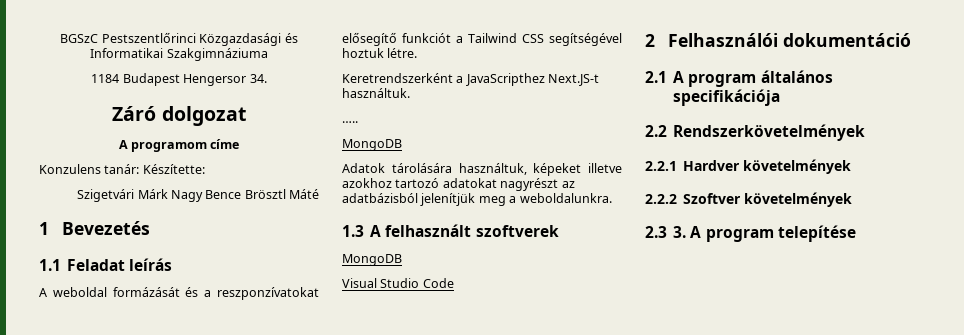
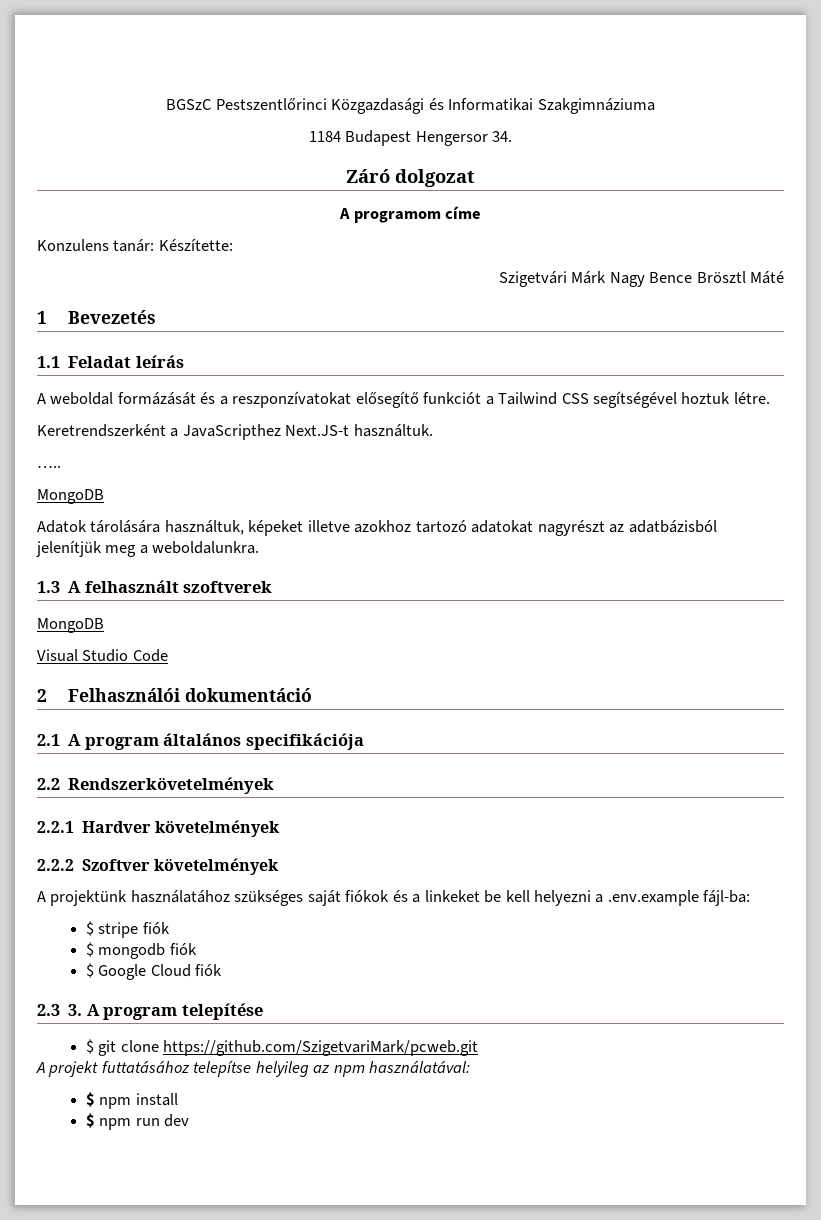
+ A projektünk használatához szükséges saját fiókok és a linkeket be kell helyezni a .env.example fájl-ba:
+ $ stripe fiók
+ $ mongodb fiók
+ $ Google Cloud fiók
+ $ git clone https://github.com/SzigetvariMark/pcweb.git
+ A projekt futtatásához telepítse helyileg az npm használatával:
+ $ npm install
+ $ npm run dev

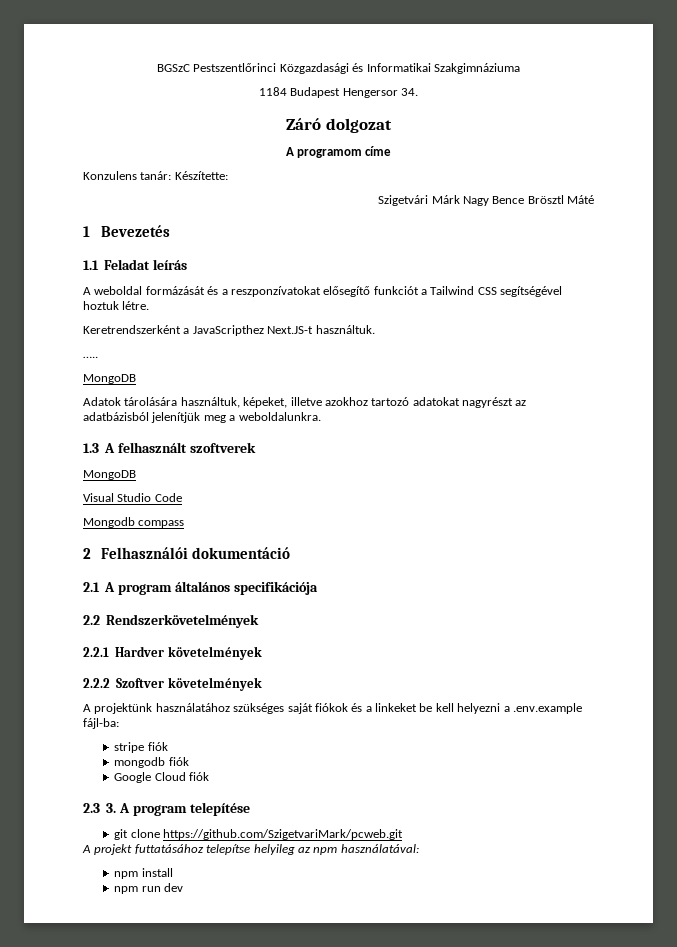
- Adatok tárolására használtuk, képeket illetve azokhoz tartozó adatokat nagyrészt az adatbázisból jelenítjük meg a weboldalunkra.
+ Adatok tárolására használtuk, képeket, illetve azokhoz tartozó adatokat nagyrészt az adatbázisból jelenítjük meg a weboldalunkra.
+ Mongodb compass
- $ stripe fiók
+ stripe fiók
- $ mongodb fiók
+ mongodb fiók
- $ Google Cloud fiók
+ Google Cloud fiók
- $ git clone https://github.com/SzigetvariMark/pcweb.git
+ git clone https://github.com/SzigetvariMark/pcweb.git
- $ npm install
+ npm install
- $ npm run dev
+ npm run dev

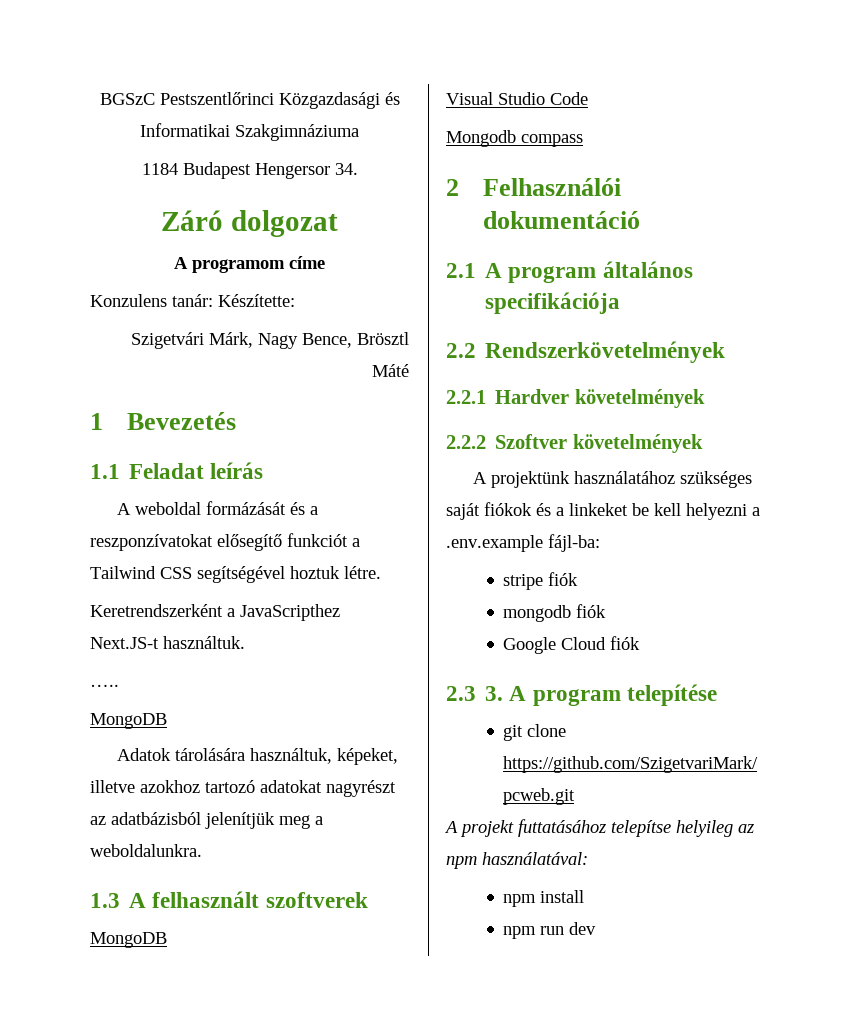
- Szigetvári Márk Nagy Bence Brösztl Máté
+ Szigetvári Márk, Nagy Bence, Brösztl Máté

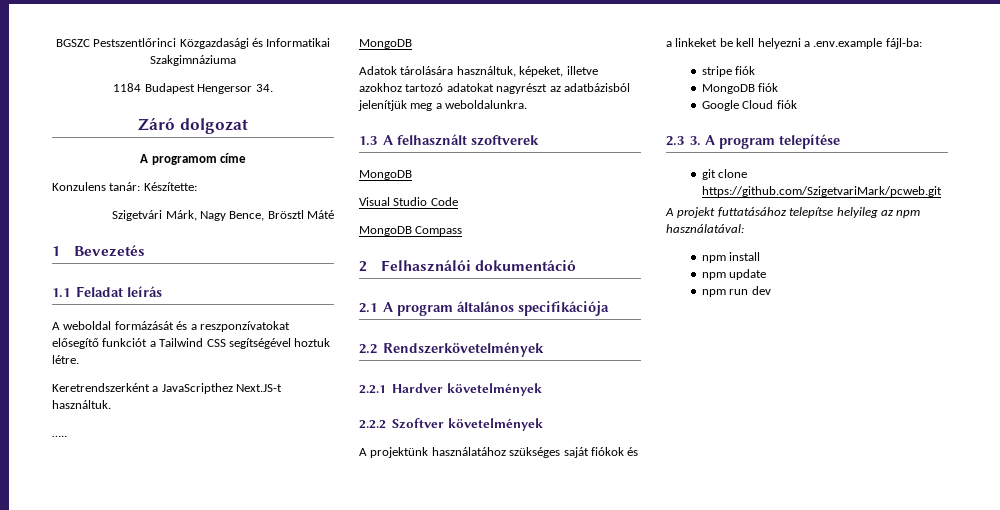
- BGSzC Pestszentlőrinci Közgazdasági és Informatikai Szakgimnáziuma
+ BGSZC Pestszentlőrinci Közgazdasági és Informatikai Szakgimnáziuma
- Mongodb compass
+ MongoDB Compass
- mongodb fiók
+ MongoDB fiók
+ npm update

